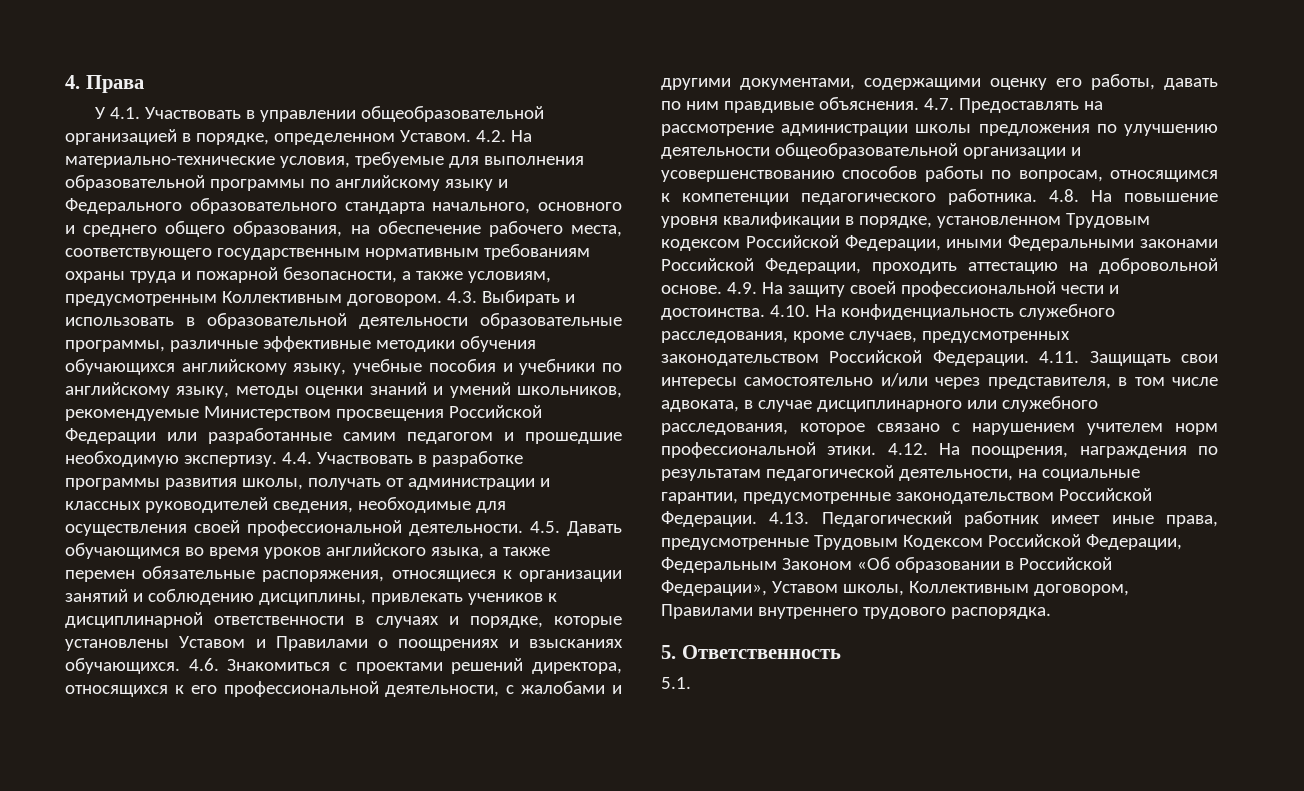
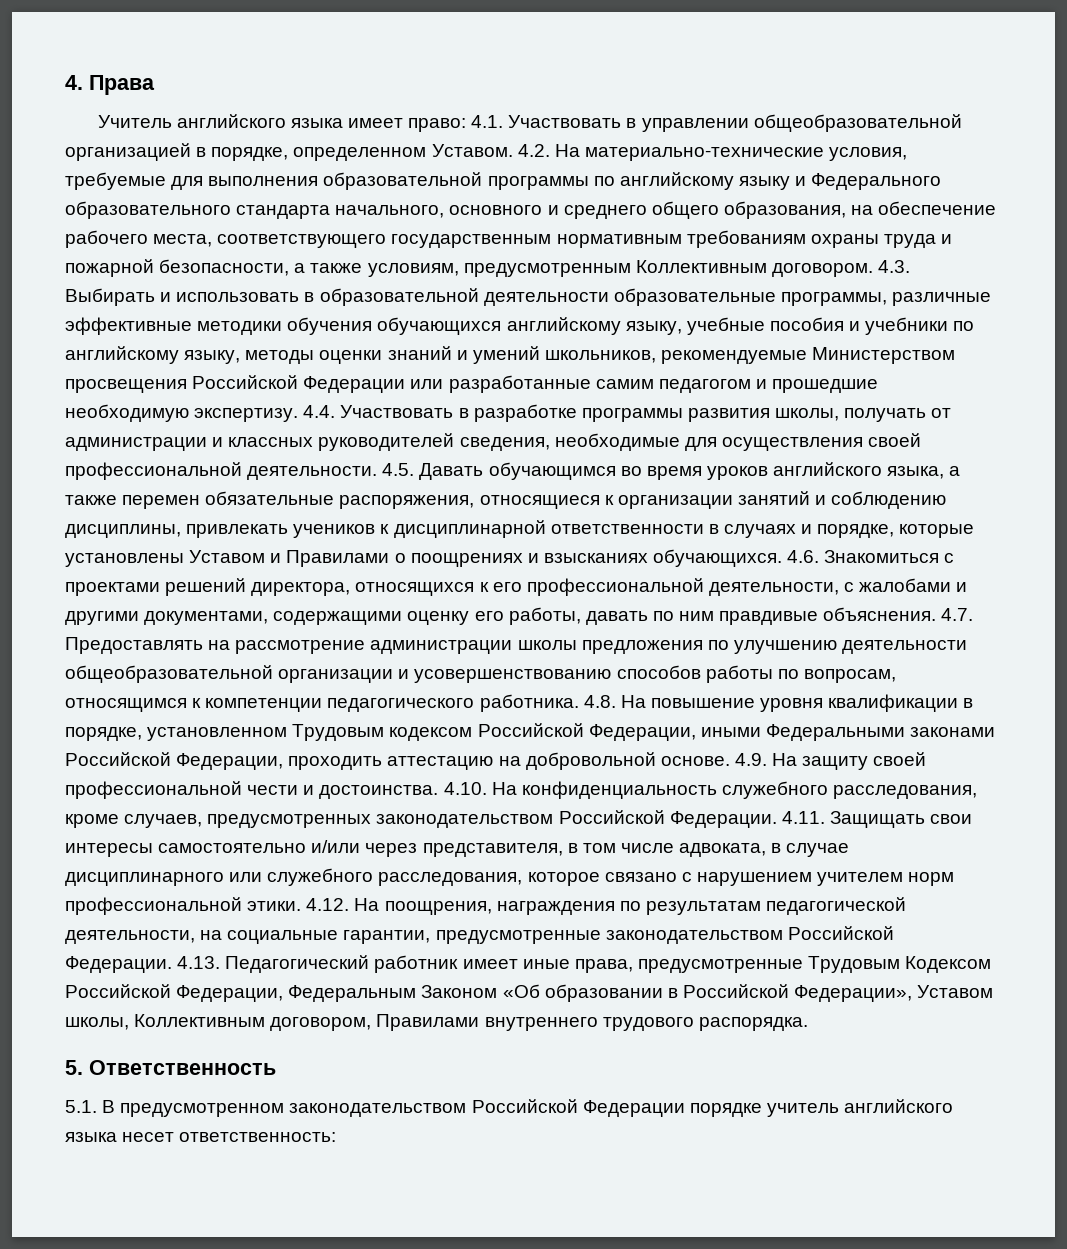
- У 4.1. Участвовать в управлении общеобразовательной организацией в порядке, определенном Уставом.
+ Учитель английского языка имеет право: 4.1. Участвовать в управлении общеобразовательной организацией в порядке, определенном Уставом.
- 5.1.
+ 5.1. В предусмотренном законодательством Российской Федерации порядке учитель английского языка несет ответственность:

